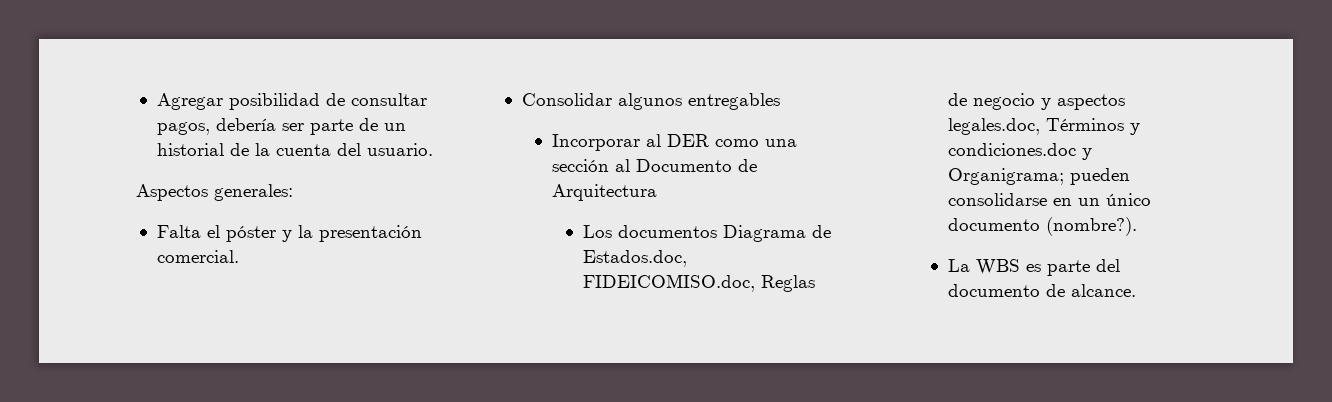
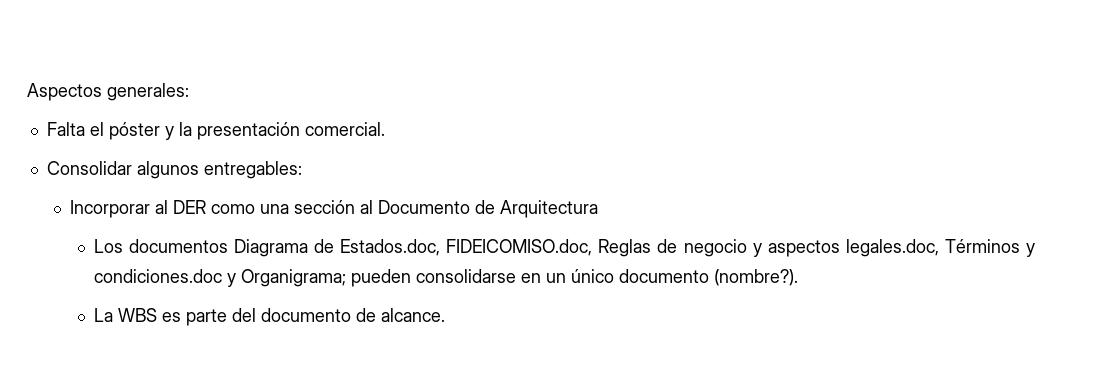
- Agregar posibilidad de consultar pagos, debería ser parte de un historial de la cuenta del usuario.
- Consolidar algunos entregables
+ Consolidar algunos entregables:

